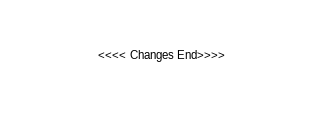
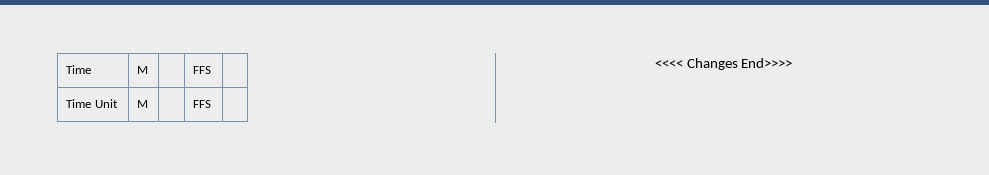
+ Time | M | | FFS |
+ Time Unit | M | | FFS |

